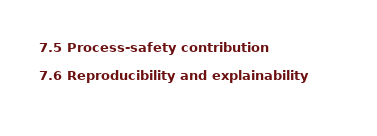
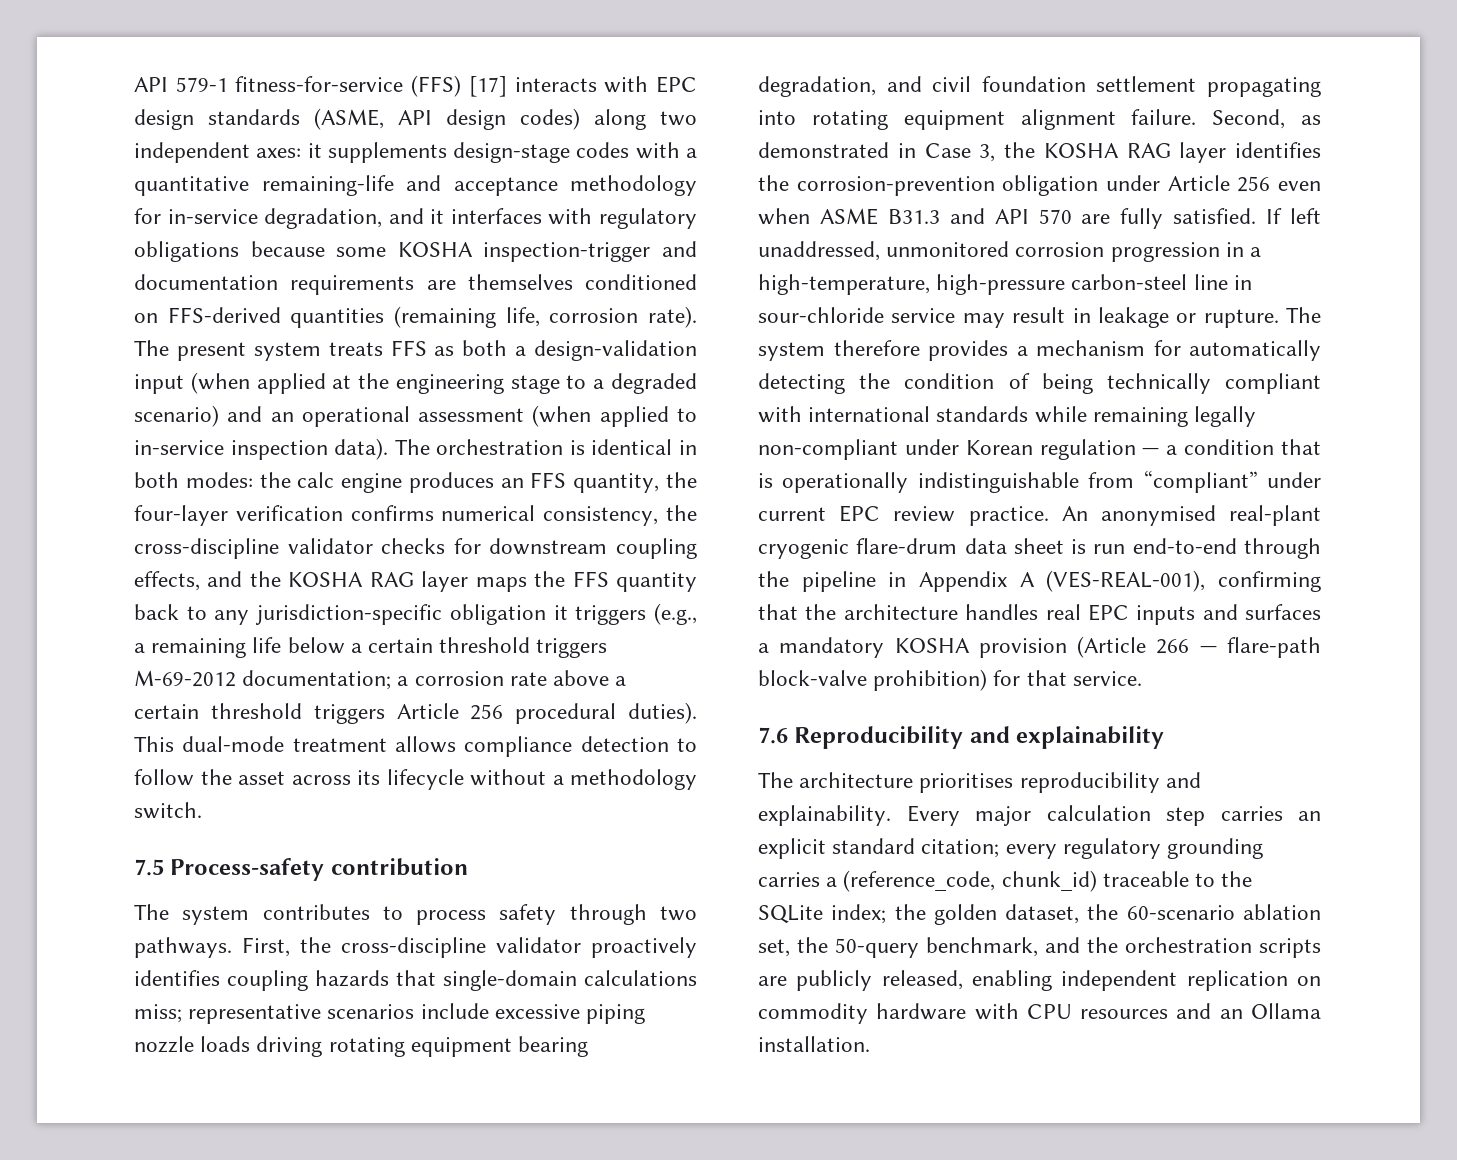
+ API 579-1 fitness-for-service (FFS) [17] interacts with EPC design standards (ASME, API design codes) along two independent axes: it supplements design-stage codes with a quantitative remaining-life and acceptance methodology for in-service degradation, and it interfaces with regulatory obligations because some KOSHA inspection-trigger and documentation requirements are themselves conditioned on FFS-derived quantities (remaining life, corrosion rate). The present system treats FFS as both a design-validation input (when applied at the engineering stage to a degraded scenario) and an operational assessment (when applied to in-service inspection data). The orchestration is identical in both modes: the calc engine produces an FFS quantity, the four-layer verification confirms numerical consistency, the cross-discipline validator checks for downstream coupling effects, and the KOSHA RAG layer maps the FFS quantity back to any jurisdiction-specific obligation it triggers (e.g., a remaining life below a certain threshold triggers M-69-2012 documentation; a corrosion rate above a certain threshold triggers Article 256 procedural duties). This dual-mode treatment allows compliance detection to follow the asset across its lifecycle without a methodology switch.
  7.5 Process-safety contribution
+ The system contributes to process safety through two pathways. First, the cross-discipline validator proactively identifies coupling hazards that single-domain calculations miss; representative scenarios include excessive piping nozzle loads driving rotating equipment bearing degradation, and civil foundation settlement propagating into rotating equipment alignment failure. Second, as demonstrated in Case 3, the KOSHA RAG layer identifies the corrosion-prevention obligation under Article 256 even when ASME B31.3 and API 570 are fully satisfied. If left unaddressed, unmonitored corrosion progression in a high-temperature, high-pressure carbon-steel line in sour-chloride service may result in leakage or rupture. The system therefore provides a mechanism for automatically detecting the condition of being technically compliant with international standards while remaining legally non-compliant under Korean regulation — a condition that is operationally indistinguishable from “compliant” under current EPC review practice. An anonymised real-plant cryogenic flare-drum data sheet is run end-to-end through the pipeline in Appendix A (VES-REAL-001), confirming that the architecture handles real EPC inputs and surfaces a mandatory KOSHA provision (Article 266 — flare-path block-valve prohibition) for that service.
  7.6 Reproducibility and explainability
+ The architecture prioritises reproducibility and explainability. Every major calculation step carries an explicit standard citation; every regulatory grounding carries a (reference_code, chunk_id) traceable to the SQLite index; the golden dataset, the 60-scenario ablation set, the 50-query benchmark, and the orchestration scripts are publicly released, enabling independent replication on commodity hardware with CPU resources and an Ollama installation.

